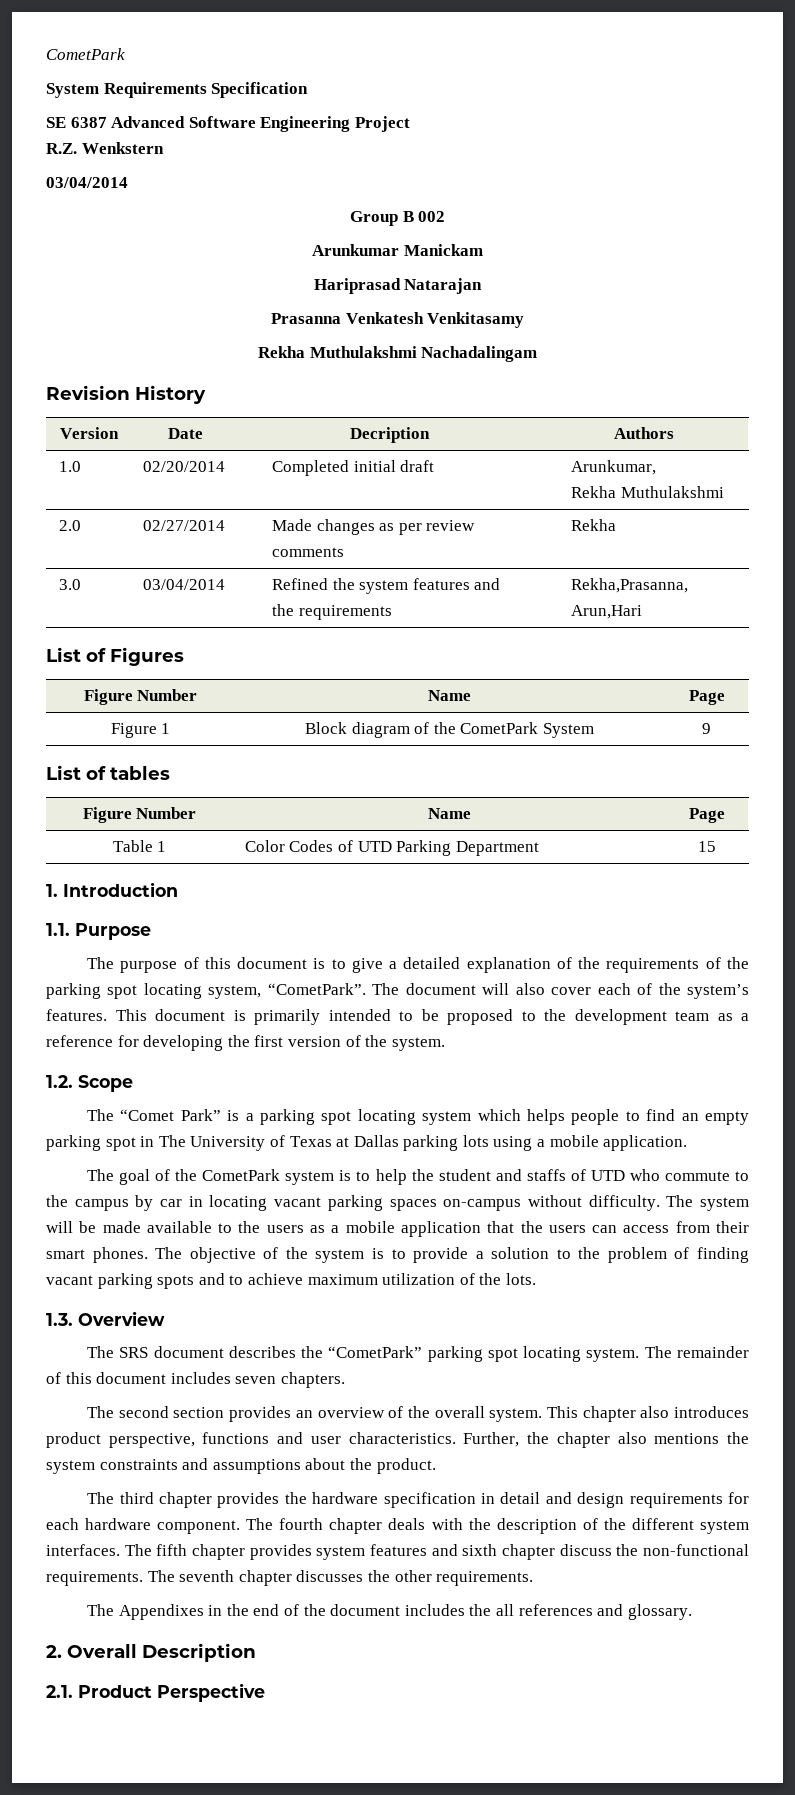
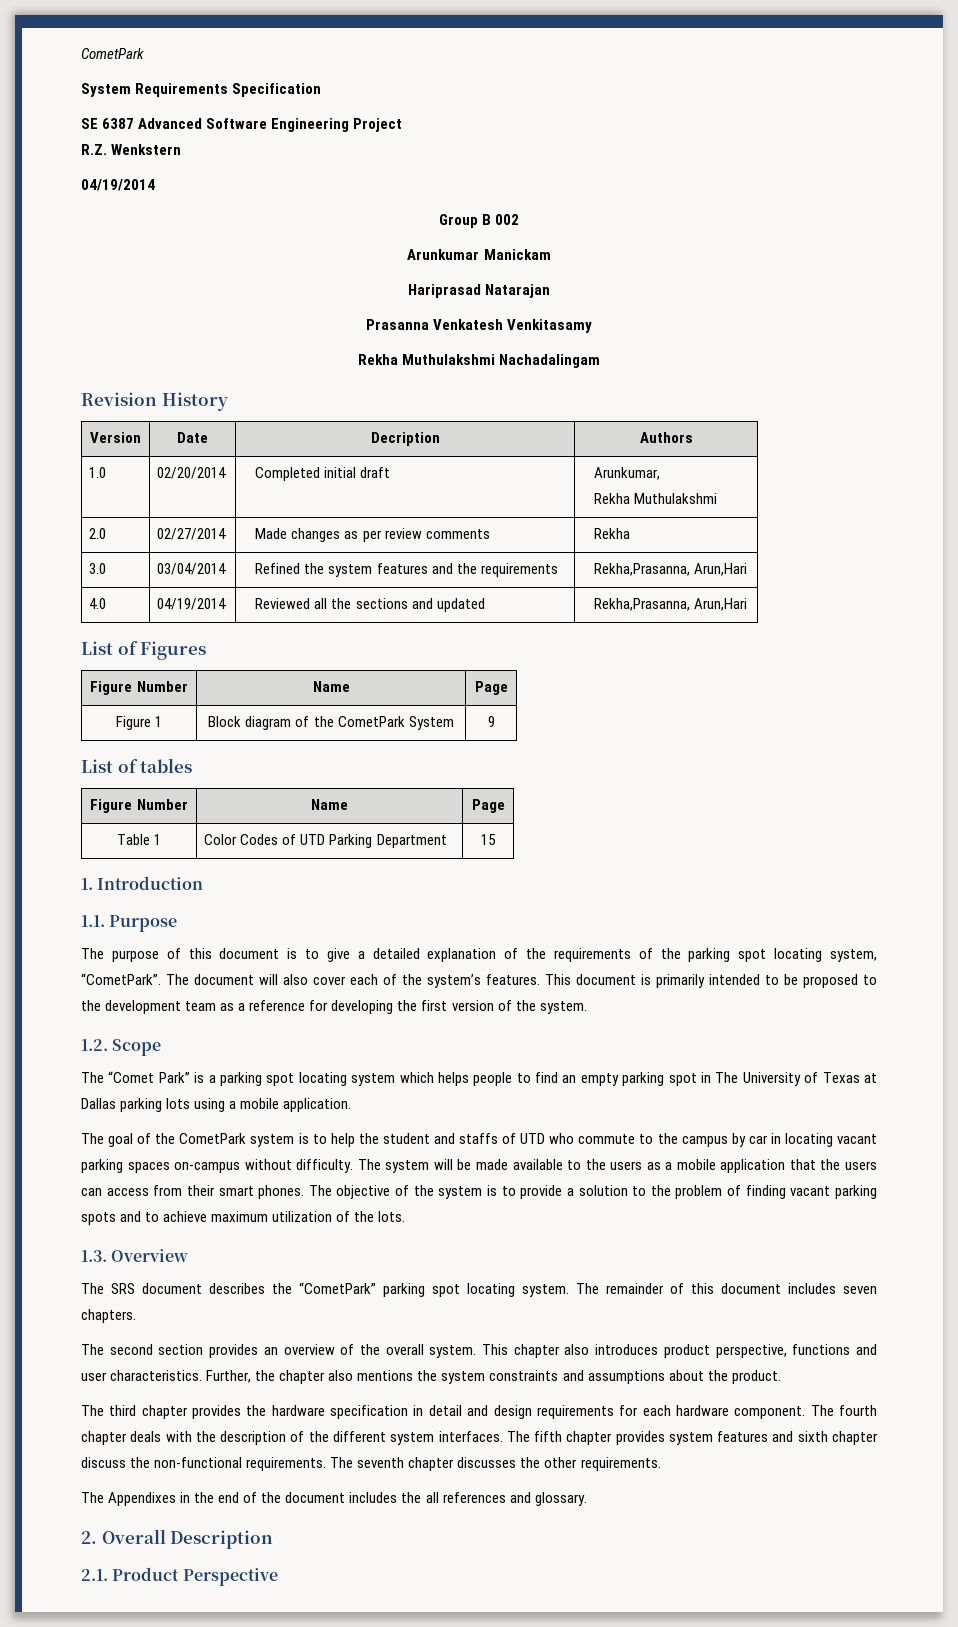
  R.Z. Wenkstern
- 03/04/2014
+ 04/19/2014
+ 4.0 | 04/19/2014 | Reviewed all the sections and updated | Rekha,Prasanna, Arun,Hari

